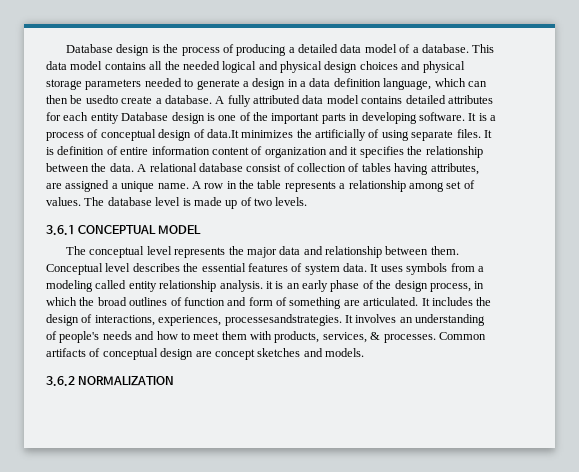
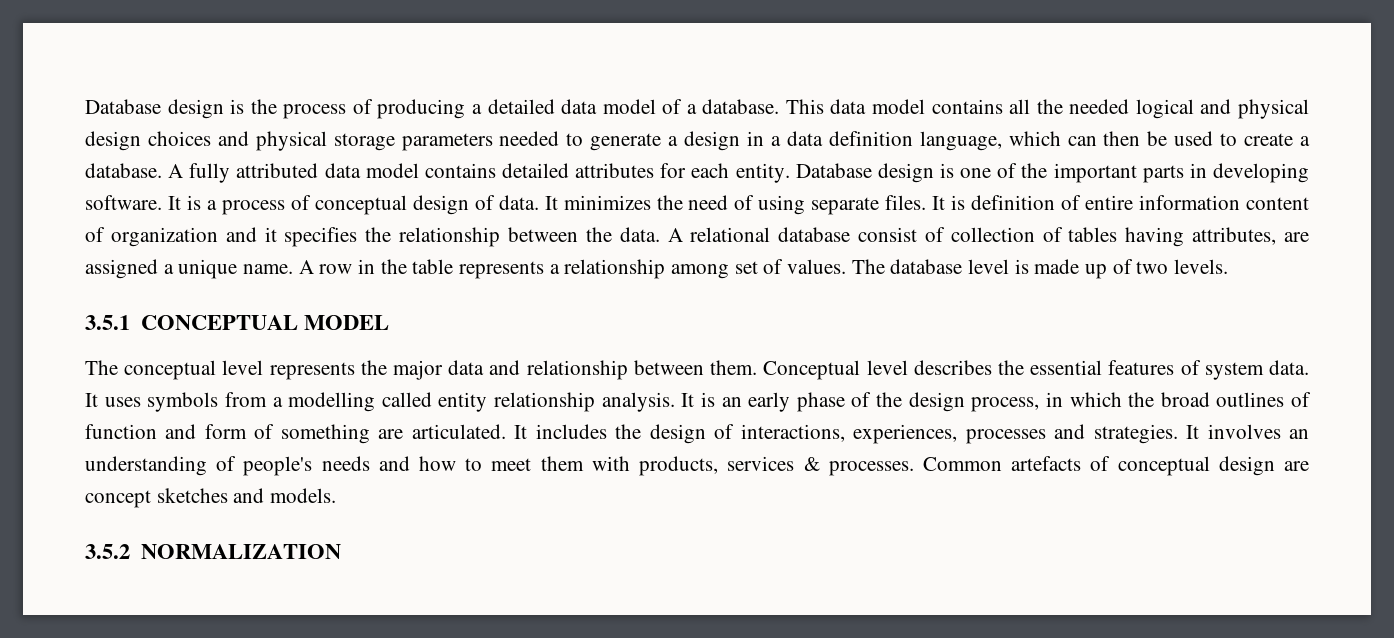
- This data model contains all the needed logical and physical design choices and physical storage parameters needed to generate a design in a data definition language, which can then be usedto create a database.
+ This data model contains all the needed logical and physical design choices and physical storage parameters needed to generate a design in a data definition language, which can then be used to create a database.
- A fully attributed data model contains detailed attributes for each entity Database design is one of the important parts in developing software.
+ A fully attributed data model contains detailed attributes for each entity. Database design is one of the important parts in developing software.
- It is a process of conceptual design of data.It minimizes the artificially of using separate files.
+ It is a process of conceptual design of data. It minimizes the need of using separate files.
- 3.6.1 CONCEPTUAL MODEL
+ 3.5.1 CONCEPTUAL MODEL
- It uses symbols from a modeling called entity relationship analysis. it is an early phase of the design process, in which the broad outlines of function and form of something are articulated.
+ It uses symbols from a modelling called entity relationship analysis. It is an early phase of the design process, in which the broad outlines of function and form of something are articulated.
- It includes the design of interactions, experiences, processesandstrategies.
+ It includes the design of interactions, experiences, processes and strategies.
- It involves an understanding of people's needs and how to meet them with products, services, & processes.
+ It involves an understanding of people's needs and how to meet them with products, services & processes.
- Common artifacts of conceptual design are concept sketches and models.
+ Common artefacts of conceptual design are concept sketches and models.
- 3.6.2 NORMALIZATION
+ 3.5.2 NORMALIZATION

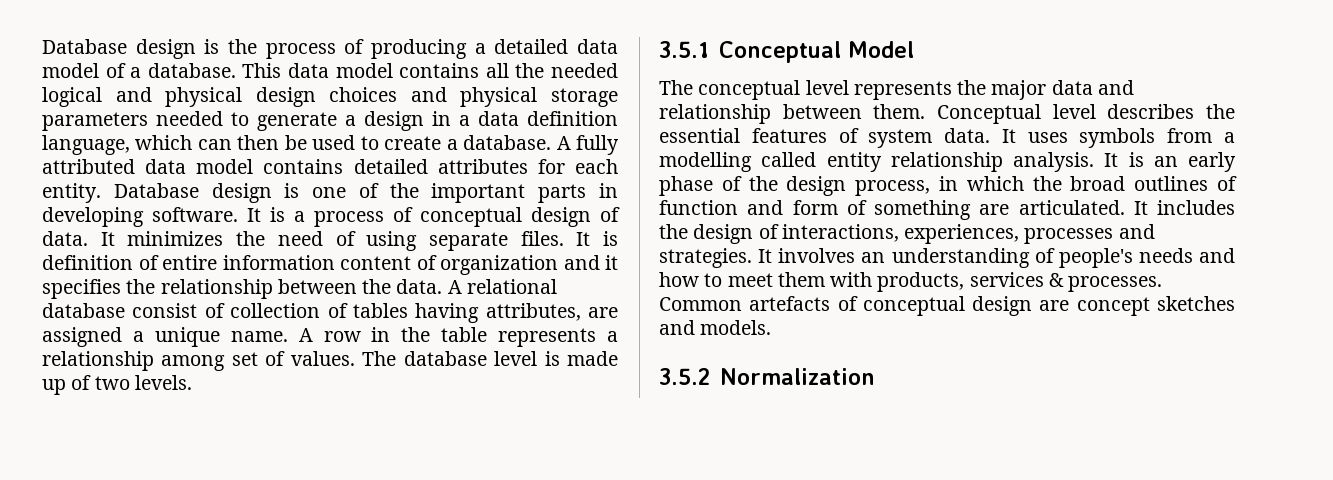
- 3.5.1 CONCEPTUAL MODEL
+ 3.5.1 Conceptual Model
- 3.5.2 NORMALIZATION
+ 3.5.2 Normalization

